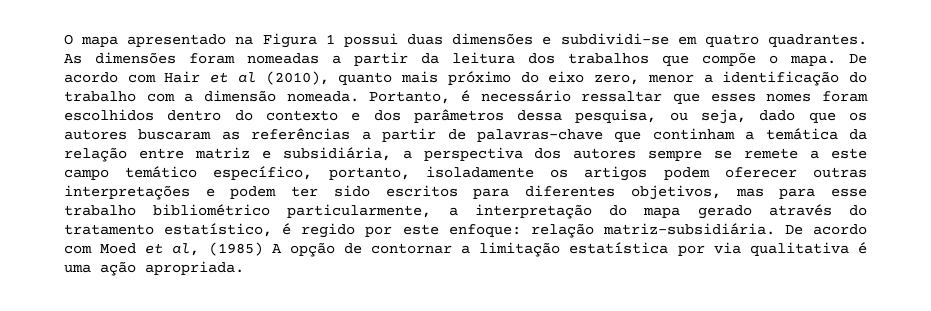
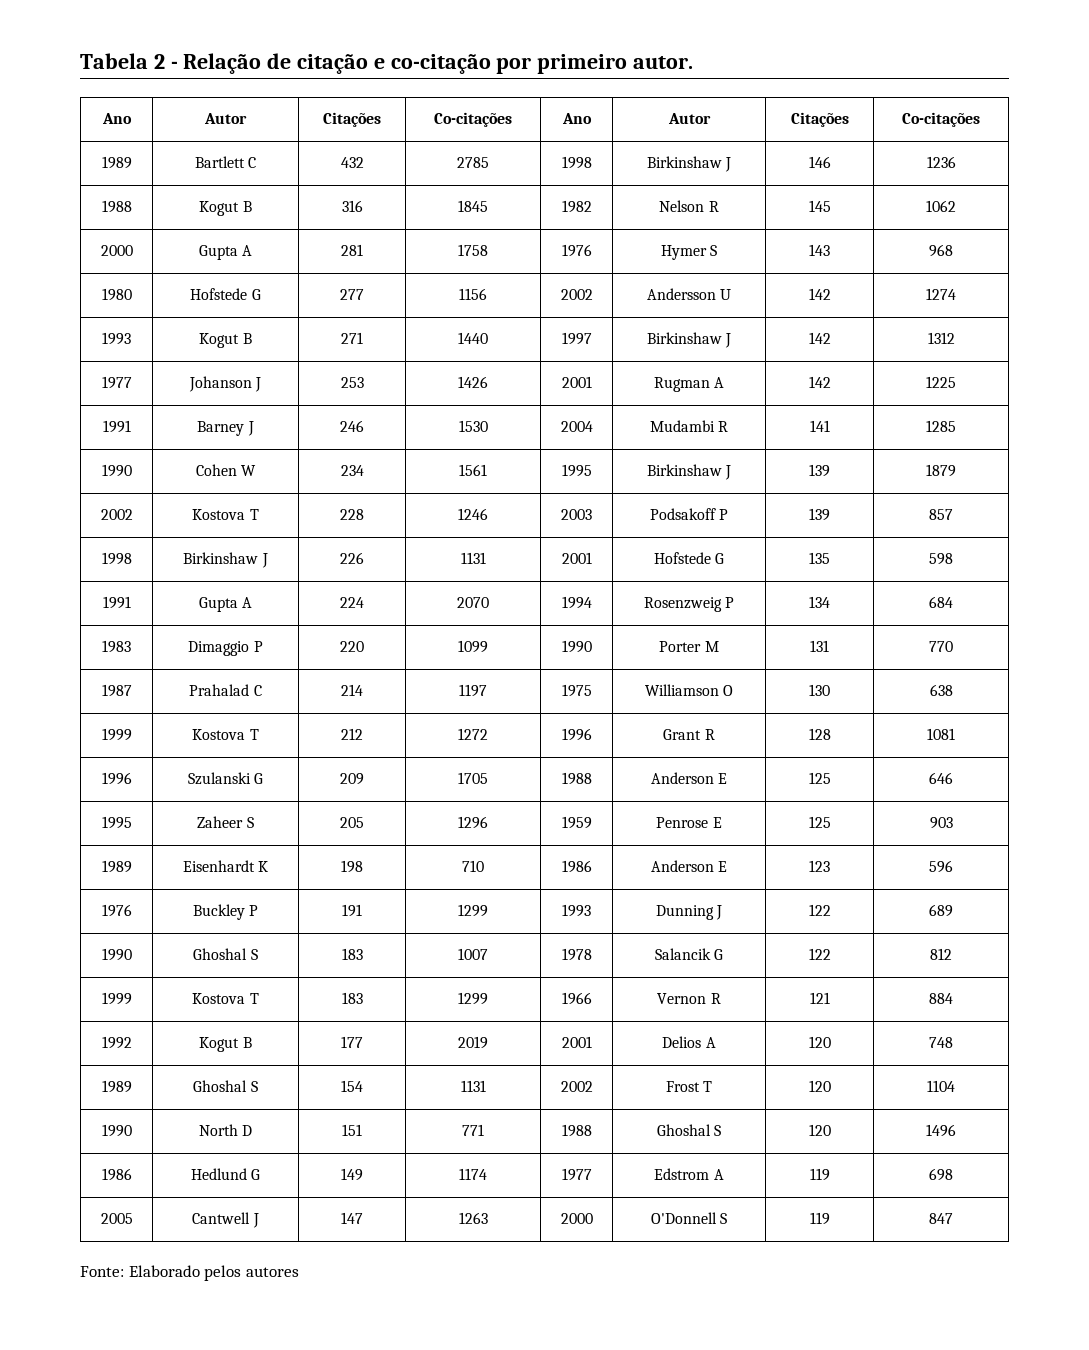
- O mapa apresentado na Figura 1 possui duas dimensões e subdividi-se em quatro quadrantes. As dimensões foram nomeadas a partir da leitura dos trabalhos que compõe o mapa. De acordo com Hair et al (2010), quanto mais próximo do eixo zero, menor a identificação do trabalho com a dimensão nomeada. Portanto, é necessário ressaltar que esses nomes foram escolhidos dentro do contexto e dos parâmetros dessa pesquisa, ou seja, dado que os autores buscaram as referências a partir de palavras-chave que continham a temática da relação entre matriz e subsidiária, a perspectiva dos autores sempre se remete a este campo temático específico, portanto, isoladamente os artigos podem oferecer outras interpretações e podem ter sido escritos para diferentes objetivos, mas para esse trabalho bibliométrico particularmente, a interpretação do mapa gerado através do tratamento estatístico, é regido por este enfoque: relação matriz-subsidiária. De acordo com Moed et al, (1985) A opção de contornar a limitação estatística por via qualitativa é uma ação apropriada.
+ Tabela 2 - Relação de citação e co-citação por primeiro autor.
+ Ano | Autor | Citações | Co-citações | Ano | Autor | Citações | Co-citações
+ 1989 | Bartlett C | 432 | 2785 | 1998 | Birkinshaw J | 146 | 1236
+ 1988 | Kogut B | 316 | 1845 | 1982 | Nelson R | 145 | 1062
+ 2000 | Gupta A | 281 | 1758 | 1976 | Hymer S | 143 | 968
+ 1980 | Hofstede G | 277 | 1156 | 2002 | Andersson U | 142 | 1274
+ 1993 | Kogut B | 271 | 1440 | 1997 | Birkinshaw J | 142 | 1312
+ 1977 | Johanson J | 253 | 1426 | 2001 | Rugman A | 142 | 1225
+ 1991 | Barney J | 246 | 1530 | 2004 | Mudambi R | 141 | 1285
+ 1990 | Cohen W | 234 | 1561 | 1995 | Birkinshaw J | 139 | 1879
+ 2002 | Kostova T | 228 | 1246 | 2003 | Podsakoff P | 139 | 857
+ 1998 | Birkinshaw J | 226 | 1131 | 2001 | Hofstede G | 135 | 598
+ 1991 | Gupta A | 224 | 2070 | 1994 | Rosenzweig P | 134 | 684
+ 1983 | Dimaggio P | 220 | 1099 | 1990 | Porter M | 131 | 770
+ 1987 | Prahalad C | 214 | 1197 | 1975 | Williamson O | 130 | 638
+ 1999 | Kostova T | 212 | 1272 | 1996 | Grant R | 128 | 1081
+ 1996 | Szulanski G | 209 | 1705 | 1988 | Anderson E | 125 | 646
+ 1995 | Zaheer S | 205 | 1296 | 1959 | Penrose E | 125 | 903
+ 1989 | Eisenhardt K | 198 | 710 | 1986 | Anderson E | 123 | 596
+ 1976 | Buckley P | 191 | 1299 | 1993 | Dunning J | 122 | 689
+ 1990 | Ghoshal S | 183 | 1007 | 1978 | Salancik G | 122 | 812
+ 1999 | Kostova T | 183 | 1299 | 1966 | Vernon R | 121 | 884
+ 1992 | Kogut B | 177 | 2019 | 2001 | Delios A | 120 | 748
+ 1989 | Ghoshal S | 154 | 1131 | 2002 | Frost T | 120 | 1104
+ 1990 | North D | 151 | 771 | 1988 | Ghoshal S | 120 | 1496
+ 1986 | Hedlund G | 149 | 1174 | 1977 | Edstrom A | 119 | 698
+ 2005 | Cantwell J | 147 | 1263 | 2000 | O'Donnell S | 119 | 847
+ Fonte: Elaborado pelos autores

